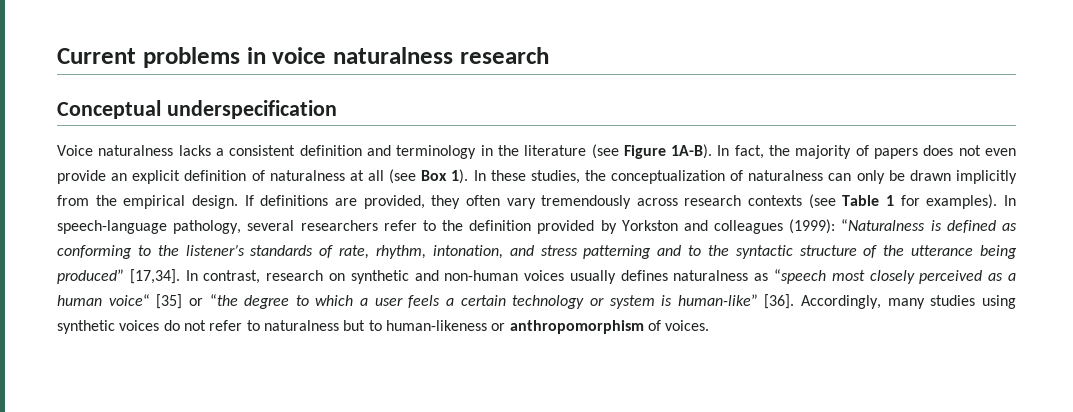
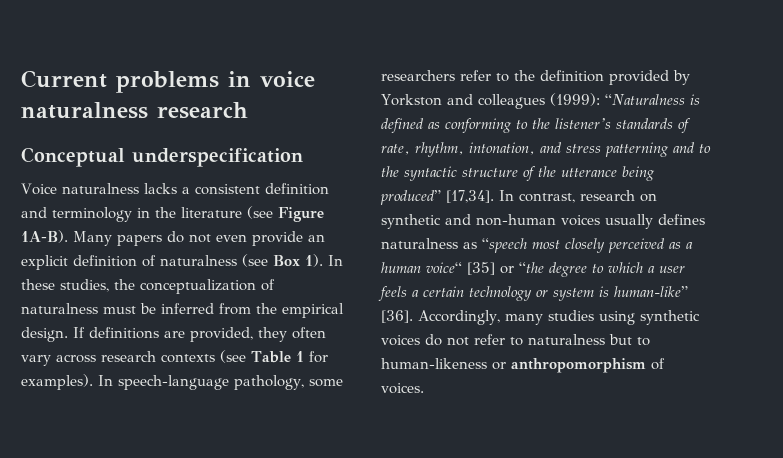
- In fact, the majority of papers does not even provide an explicit definition of naturalness at all (see Box 1).
+ Many papers do not even provide an explicit definition of naturalness (see Box 1).
- In these studies, the conceptualization of naturalness can only be drawn implicitly from the empirical design.
+ In these studies, the conceptualization of naturalness must be inferred from the empirical design.
- If definitions are provided, they often vary tremendously across research contexts (see Table 1 for examples).
+ If definitions are provided, they often vary across research contexts (see Table 1 for examples).
- In speech-language pathology, several researchers refer to the definition provided by Yorkston and colleagues (1999): “Naturalness is defined as conforming to the listener’s standards of rate, rhythm, intonation, and stress patterning and to the syntactic structure of the utterance being produced” [17,34].
+ In speech-language pathology, some researchers refer to the definition provided by Yorkston and colleagues (1999): “Naturalness is defined as conforming to the listener’s standards of rate, rhythm, intonation, and stress patterning and to the syntactic structure of the utterance being produced” [17,34].

